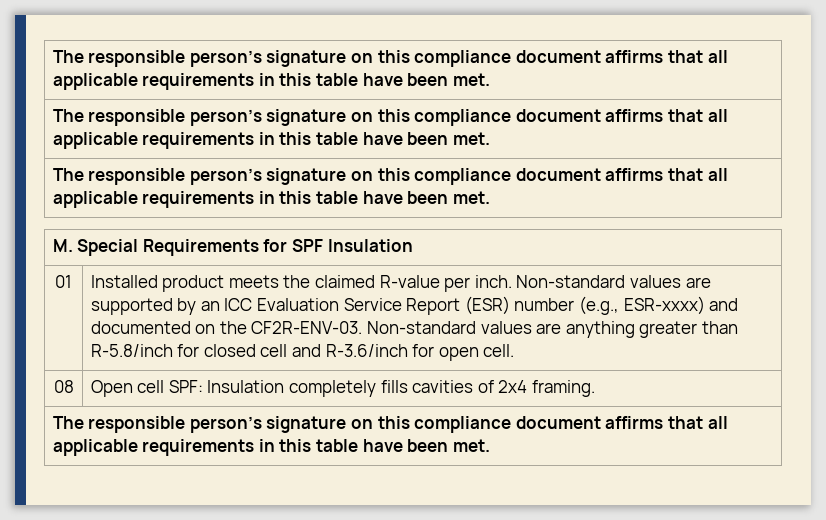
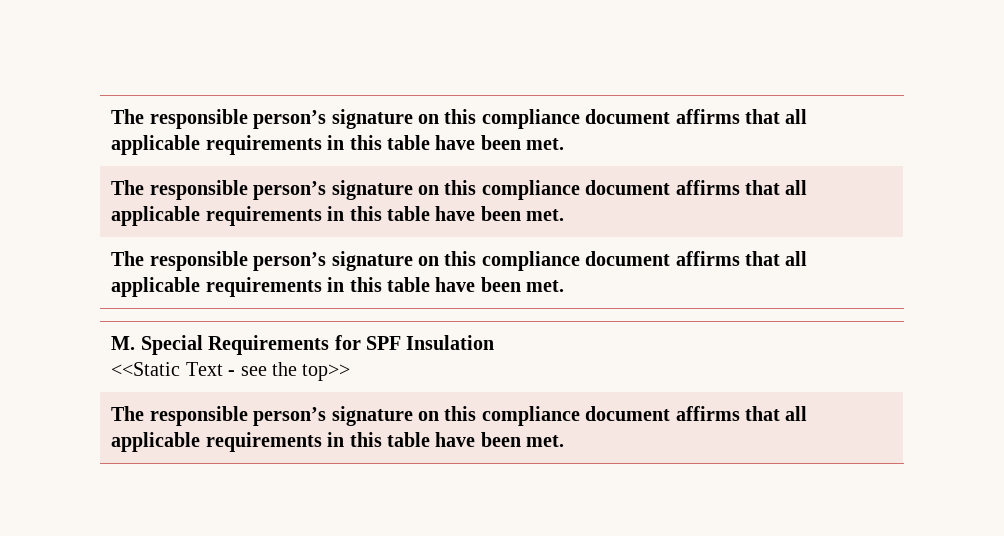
  M. Special Requirements for SPF Insulation
- 01 | Installed product meets the claimed R-value per inch. Non-standard values are supported by an ICC Evaluation Service Report (ESR) number (e.g., ESR-xxxx) and documented on the CF2R-ENV-03. Non-standard values are anything greater than R-5.8/inch for closed cell and R-3.6/inch for open cell.
- 08 | Open cell SPF: Insulation completely fills cavities of 2x4 framing.
+ <<Static Text - see the top>>

